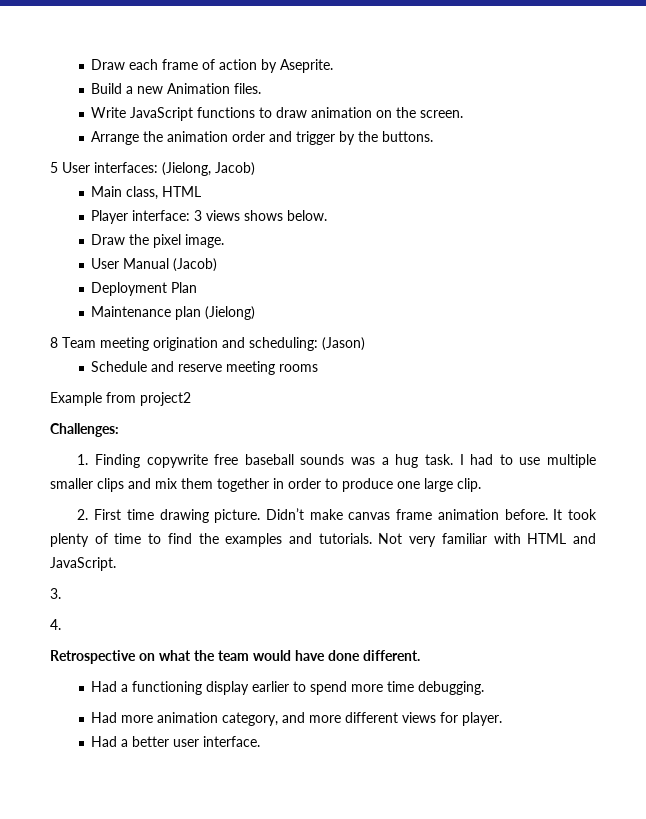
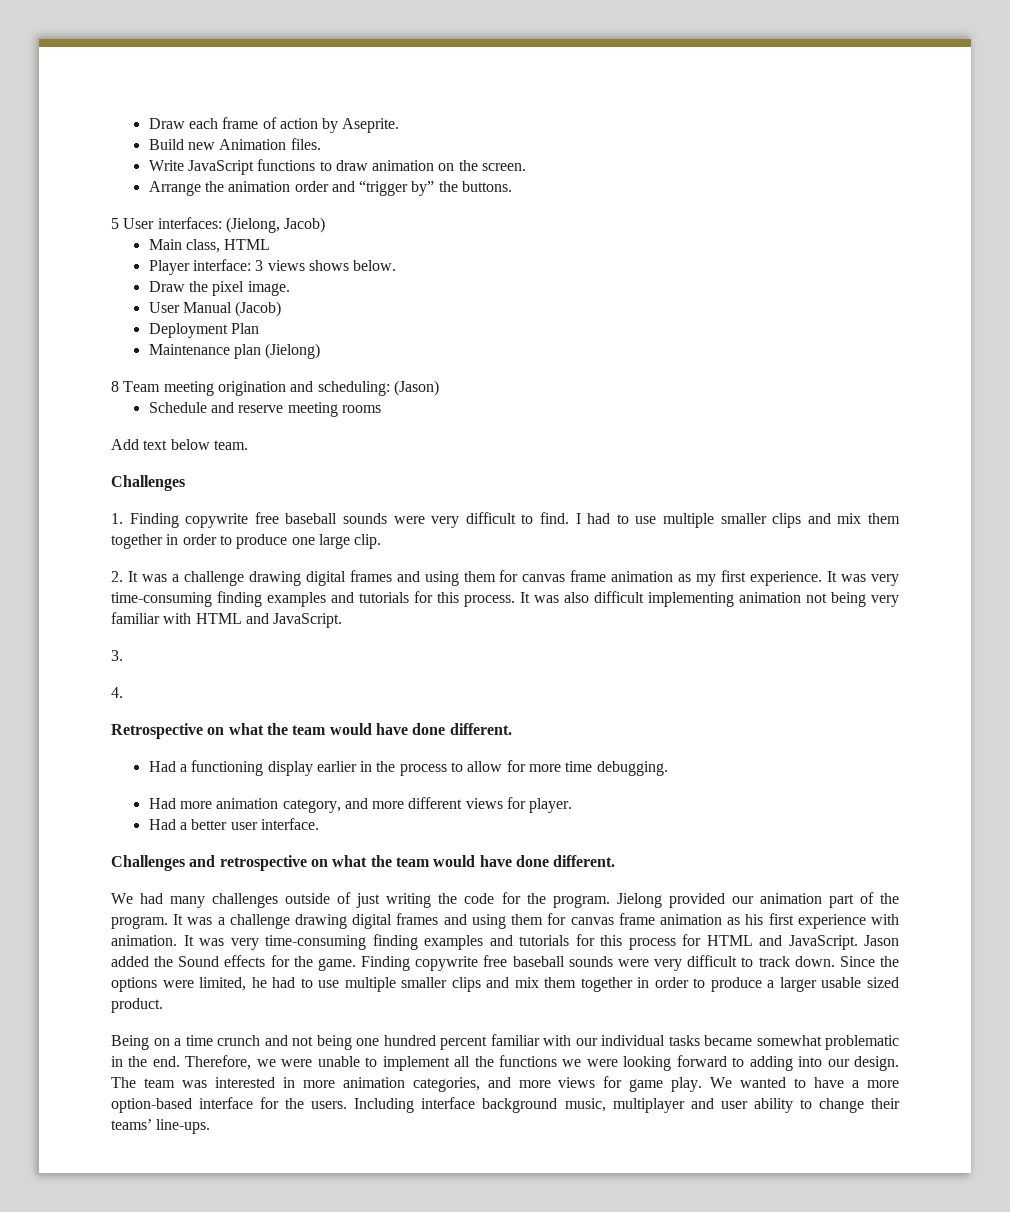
- Build a new Animation files.
+ Build new Animation files.
- Arrange the animation order and trigger by the buttons.
+ Arrange the animation order and “trigger by” the buttons.
- Example from project2
- Challenges:
+ Add text below team.
+ Challenges
- 1. Finding copywrite free baseball sounds was a hug task.
+ 1. Finding copywrite free baseball sounds were very difficult to find.
- 2. First time drawing picture. Didn’t make canvas frame animation before. It took plenty of time to find the examples and tutorials. Not very familiar with HTML and JavaScript.
+ 2. It was a challenge drawing digital frames and using them for canvas frame animation as my first experience. It was very time-consuming finding examples and tutorials for this process. It was also difficult implementing animation not being very familiar with HTML and JavaScript.
- Had a functioning display earlier to spend more time debugging.
+ Had a functioning display earlier in the process to allow for more time debugging.
+ Challenges and retrospective on what the team would have done different.
+ We had many challenges outside of just writing the code for the program. Jielong provided our animation part of the program. It was a challenge drawing digital frames and using them for canvas frame animation as his first experience with animation. It was very time-consuming finding examples and tutorials for this process for HTML and JavaScript. Jason added the Sound effects for the game. Finding copywrite free baseball sounds were very difficult to track down. Since the options were limited, he had to use multiple smaller clips and mix them together in order to produce a larger usable sized product.
+ Being on a time crunch and not being one hundred percent familiar with our individual tasks became somewhat problematic in the end. Therefore, we were unable to implement all the functions we were looking forward to adding into our design. The team was interested in more animation categories, and more views for game play. We wanted to have a more option-based interface for the users. Including interface background music, multiplayer and user ability to change their teams’ line-ups.

